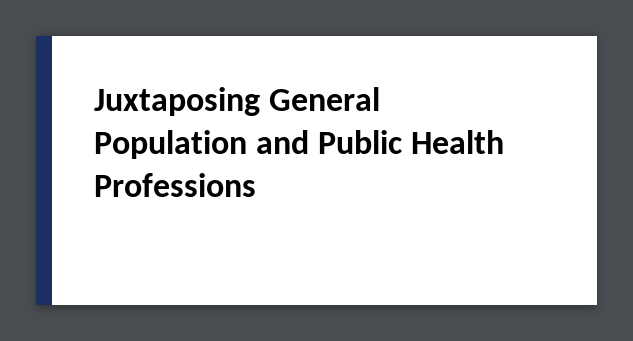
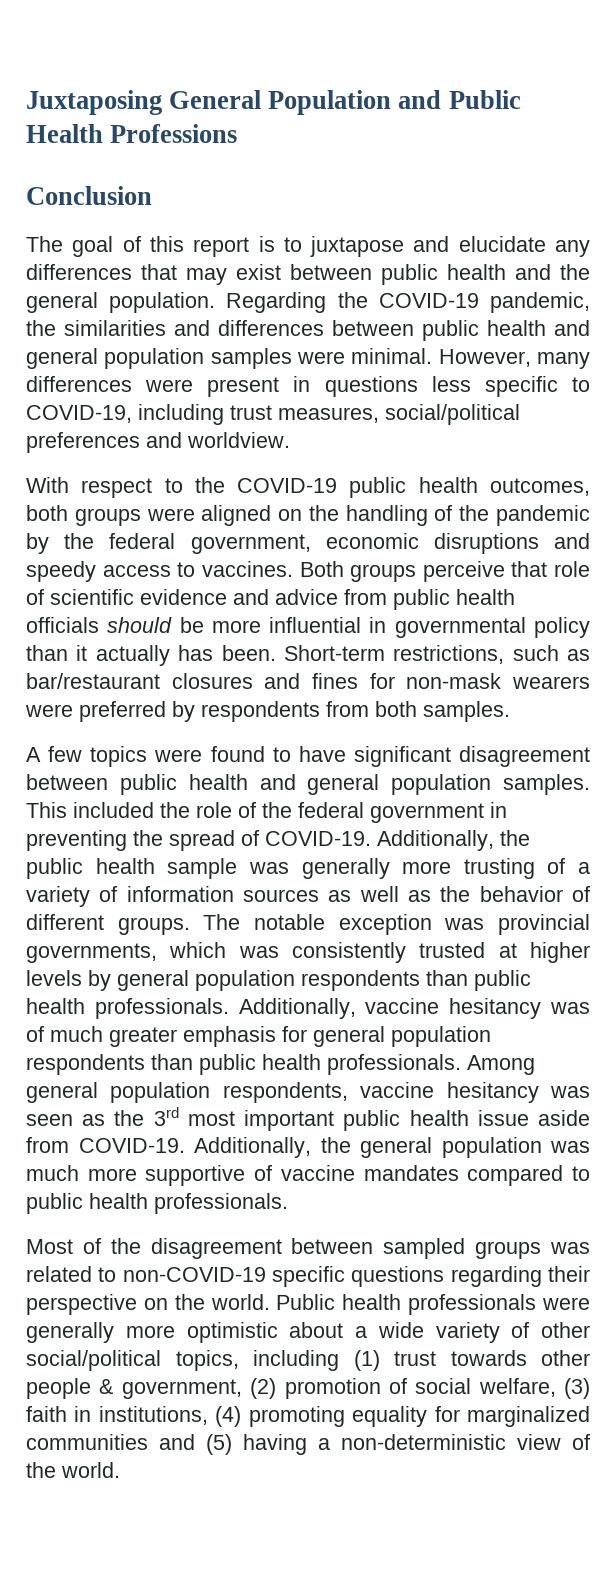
+ Conclusion
+ The goal of this report is to juxtapose and elucidate any differences that may exist between public health and the general population. Regarding the COVID-19 pandemic, the similarities and differences between public health and general population samples were minimal. However, many differences were present in questions less specific to COVID-19, including trust measures, social/political preferences and worldview.
+ With respect to the COVID-19 public health outcomes, both groups were aligned on the handling of the pandemic by the federal government, economic disruptions and speedy access to vaccines. Both groups perceive that role of scientific evidence and advice from public health officials should be more influential in governmental policy than it actually has been. Short-term restrictions, such as bar/restaurant closures and fines for non-mask wearers were preferred by respondents from both samples.
+ A few topics were found to have significant disagreement between public health and general population samples. This included the role of the federal government in preventing the spread of COVID-19. Additionally, the public health sample was generally more trusting of a variety of information sources as well as the behavior of different groups. The notable exception was provincial governments, which was consistently trusted at higher levels by general population respondents than public health professionals. Additionally, vaccine hesitancy was of much greater emphasis for general population respondents than public health professionals. Among general population respondents, vaccine hesitancy was seen as the 3rd most important public health issue aside from COVID-19. Additionally, the general population was much more supportive of vaccine mandates compared to public health professionals.
+ Most of the disagreement between sampled groups was related to non-COVID-19 specific questions regarding their perspective on the world. Public health professionals were generally more optimistic about a wide variety of other social/political topics, including (1) trust towards other people & government, (2) promotion of social welfare, (3) faith in institutions, (4) promoting equality for marginalized communities and (5) having a non-deterministic view of the world.

